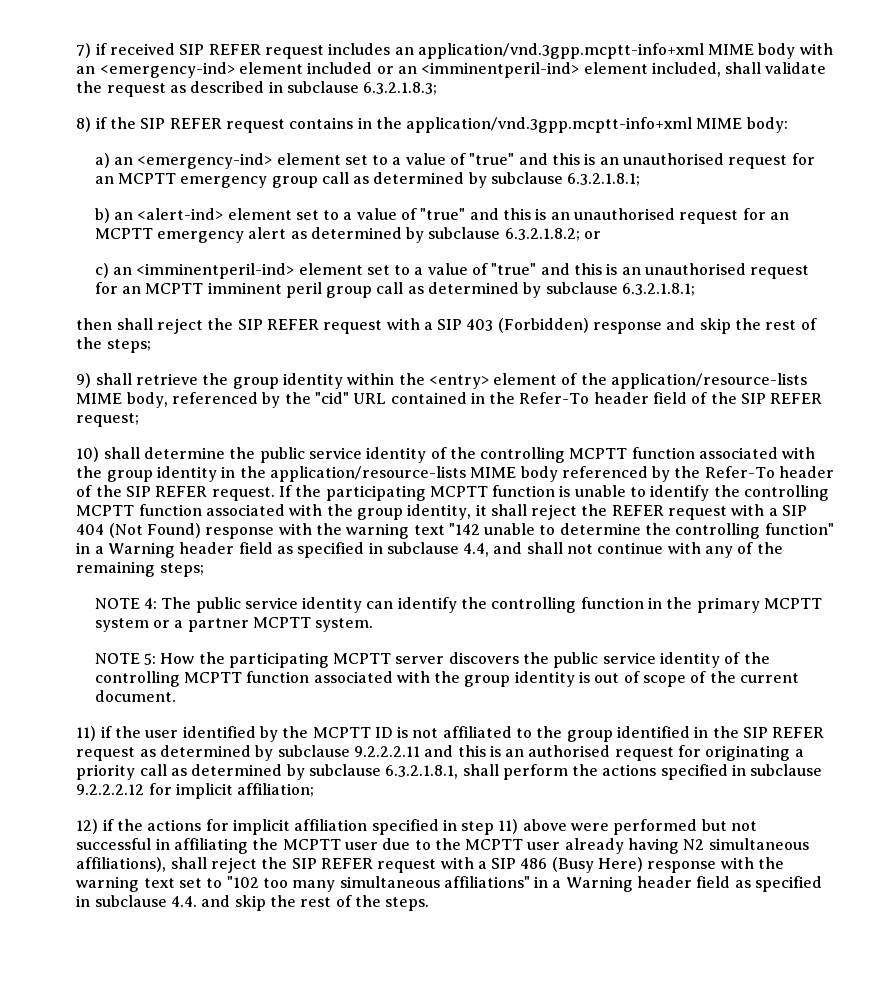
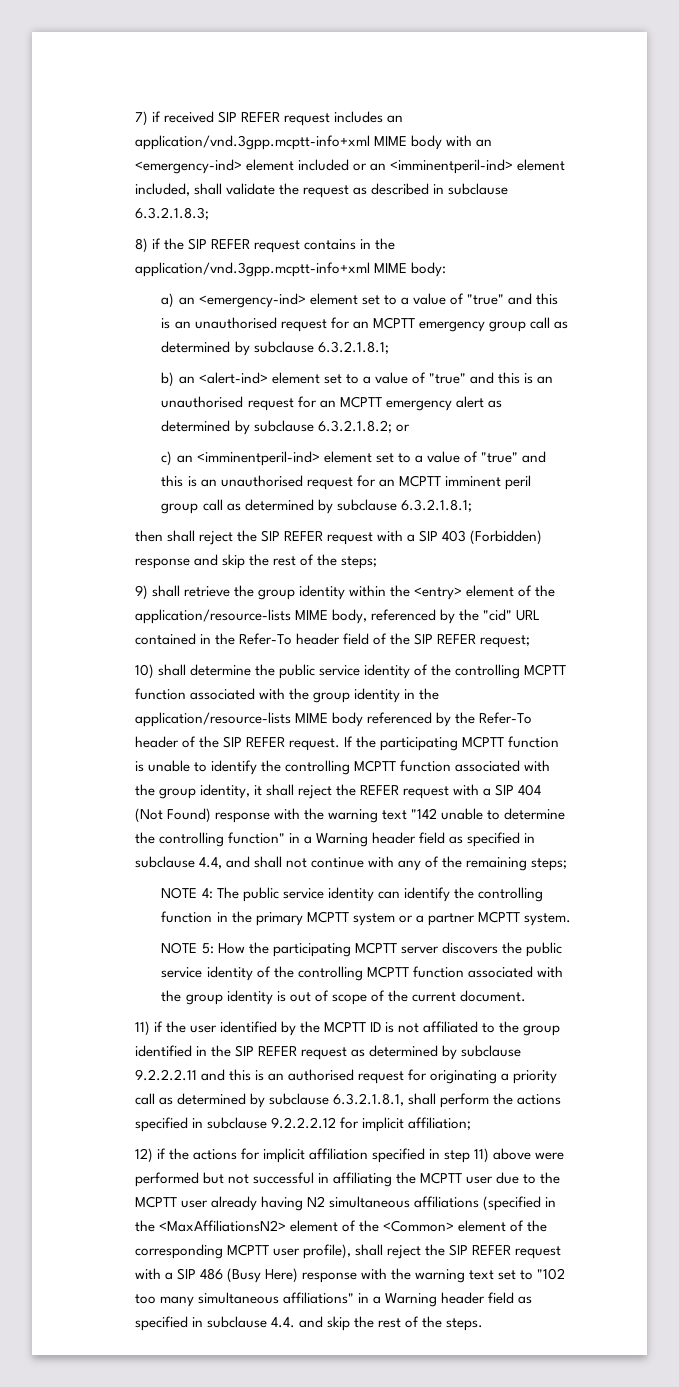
- 12) if the actions for implicit affiliation specified in step 11) above were performed but not successful in affiliating the MCPTT user due to the MCPTT user already having N2 simultaneous affiliations), shall reject the SIP REFER request with a SIP 486 (Busy Here) response with the warning text set to "102 too many simultaneous affiliations" in a Warning header field as specified in subclause 4.4. and skip the rest of the steps.
+ 12) if the actions for implicit affiliation specified in step 11) above were performed but not successful in affiliating the MCPTT user due to the MCPTT user already having N2 simultaneous affiliations (specified in the <MaxAffiliationsN2> element of the <Common> element of the corresponding MCPTT user profile), shall reject the SIP REFER request with a SIP 486 (Busy Here) response with the warning text set to "102 too many simultaneous affiliations" in a Warning header field as specified in subclause 4.4. and skip the rest of the steps.

